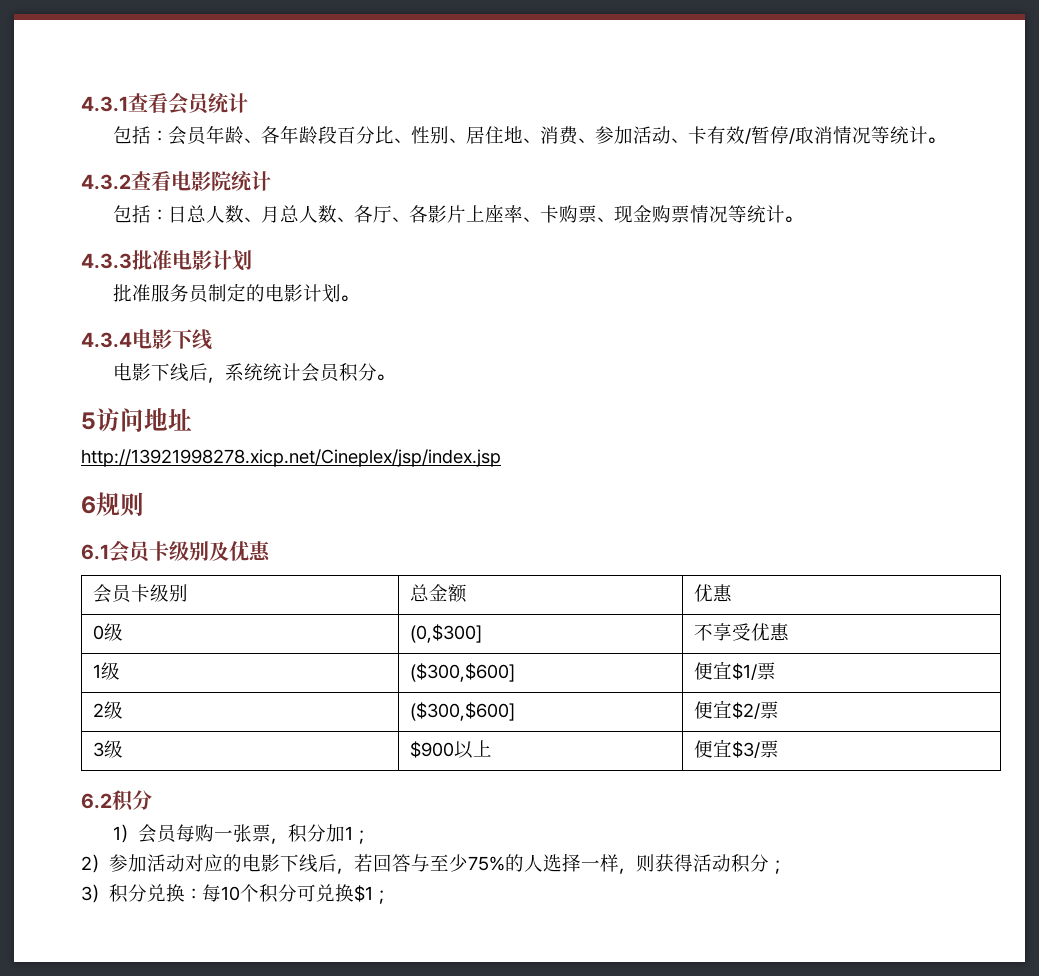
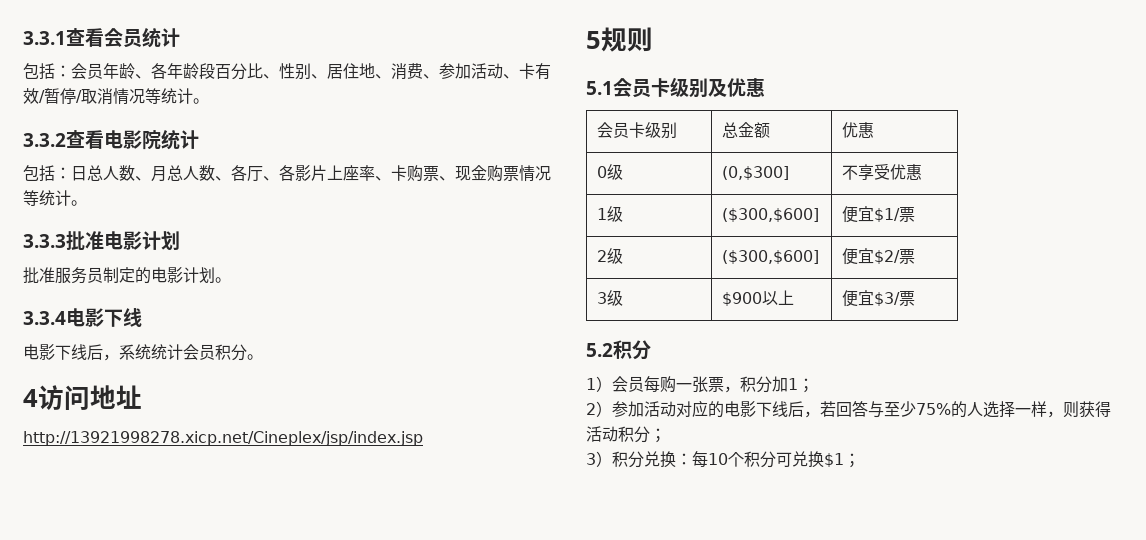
- 4.3.1查看会员统计
+ 3.3.1查看会员统计
- 4.3.2查看电影院统计
+ 3.3.2查看电影院统计
- 4.3.3批准电影计划
+ 3.3.3批准电影计划
- 4.3.4电影下线
+ 3.3.4电影下线
- 5访问地址
+ 4访问地址
- 6规则
+ 5规则
- 6.1会员卡级别及优惠
+ 5.1会员卡级别及优惠
- 6.2积分
+ 5.2积分

